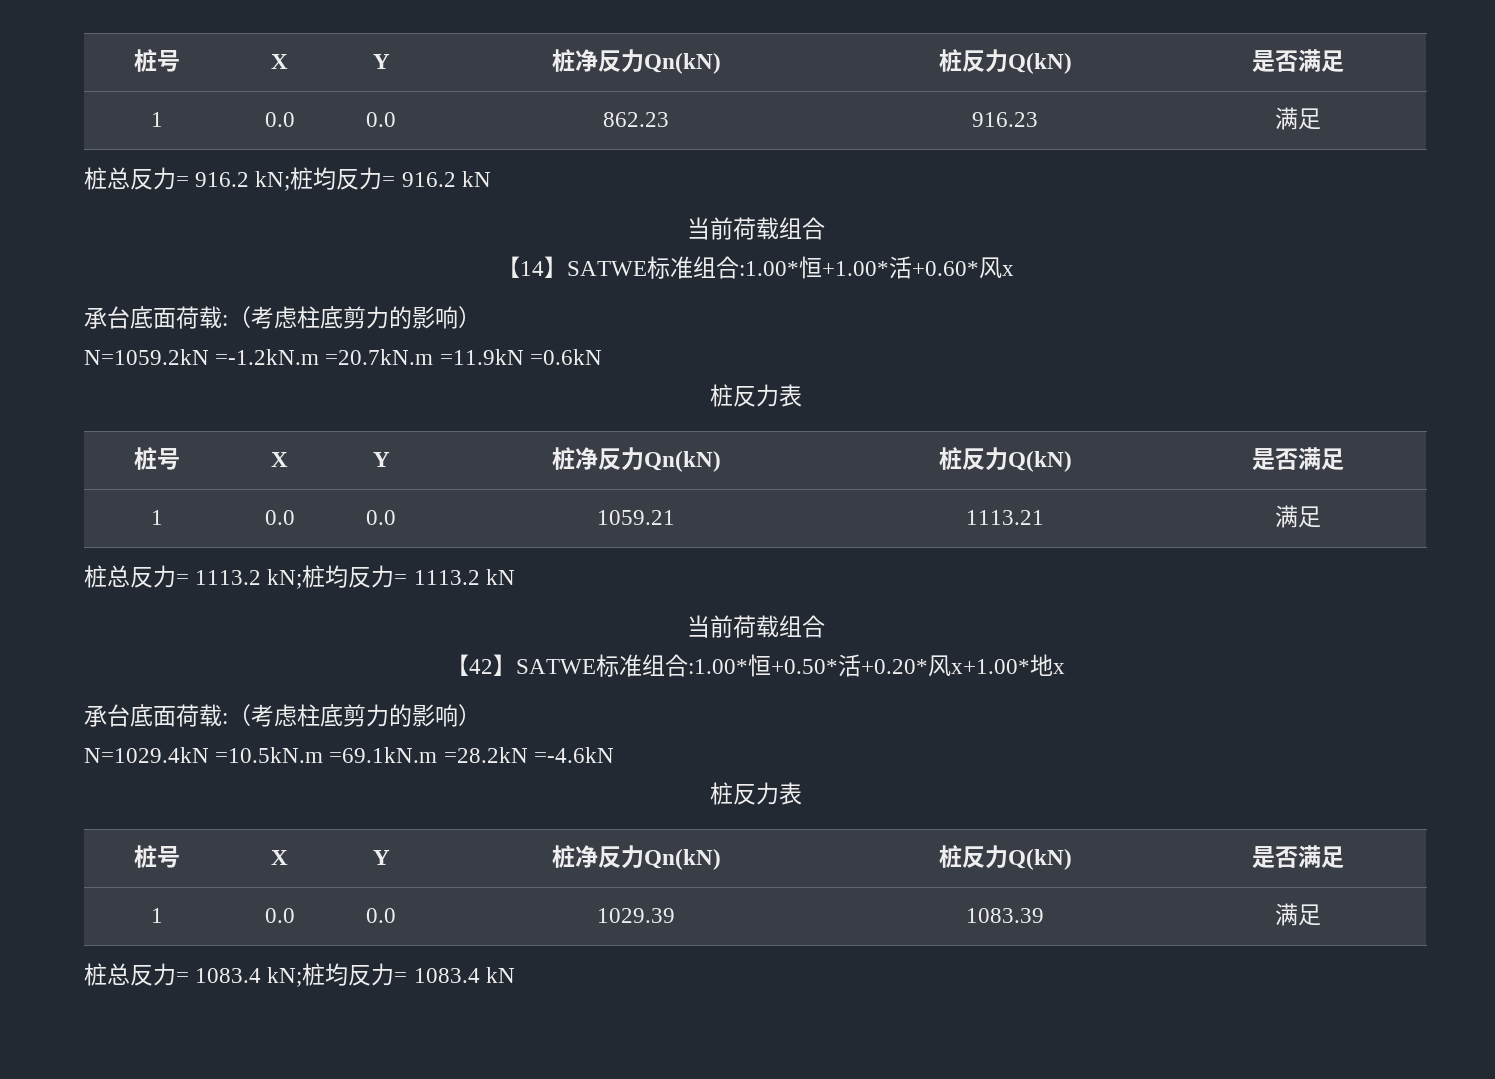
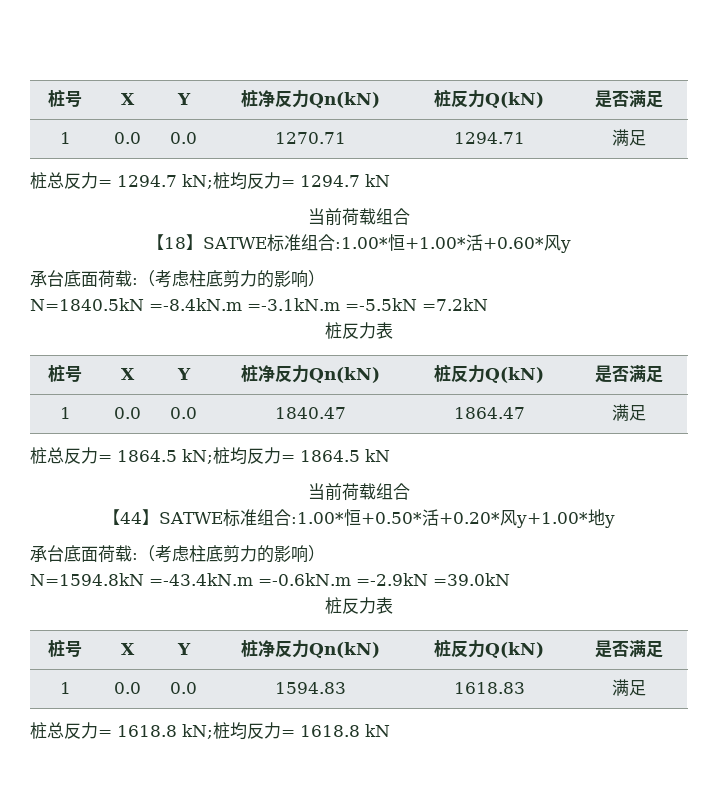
- 1 | 0.0 | 0.0 | 862.23 | 916.23 | 满足
- 桩总反力= 916.2 kN;桩均反力= 916.2 kN
+ 1 | 0.0 | 0.0 | 1270.71 | 1294.71 | 满足
+ 桩总反力= 1294.7 kN;桩均反力= 1294.7 kN
  当前荷载组合
- 【14】SATWE标准组合:1.00*恒+1.00*活+0.60*风x
+ 【18】SATWE标准组合:1.00*恒+1.00*活+0.60*风y
- N=1059.2kN =-1.2kN.m =20.7kN.m =11.9kN =0.6kN
+ N=1840.5kN =-8.4kN.m =-3.1kN.m =-5.5kN =7.2kN
- 1 | 0.0 | 0.0 | 1059.21 | 1113.21 | 满足
- 桩总反力= 1113.2 kN;桩均反力= 1113.2 kN
+ 1 | 0.0 | 0.0 | 1840.47 | 1864.47 | 满足
+ 桩总反力= 1864.5 kN;桩均反力= 1864.5 kN
  当前荷载组合
- 【42】SATWE标准组合:1.00*恒+0.50*活+0.20*风x+1.00*地x
+ 【44】SATWE标准组合:1.00*恒+0.50*活+0.20*风y+1.00*地y
- N=1029.4kN =10.5kN.m =69.1kN.m =28.2kN =-4.6kN
+ N=1594.8kN =-43.4kN.m =-0.6kN.m =-2.9kN =39.0kN
- 1 | 0.0 | 0.0 | 1029.39 | 1083.39 | 满足
- 桩总反力= 1083.4 kN;桩均反力= 1083.4 kN
+ 1 | 0.0 | 0.0 | 1594.83 | 1618.83 | 满足
+ 桩总反力= 1618.8 kN;桩均反力= 1618.8 kN

